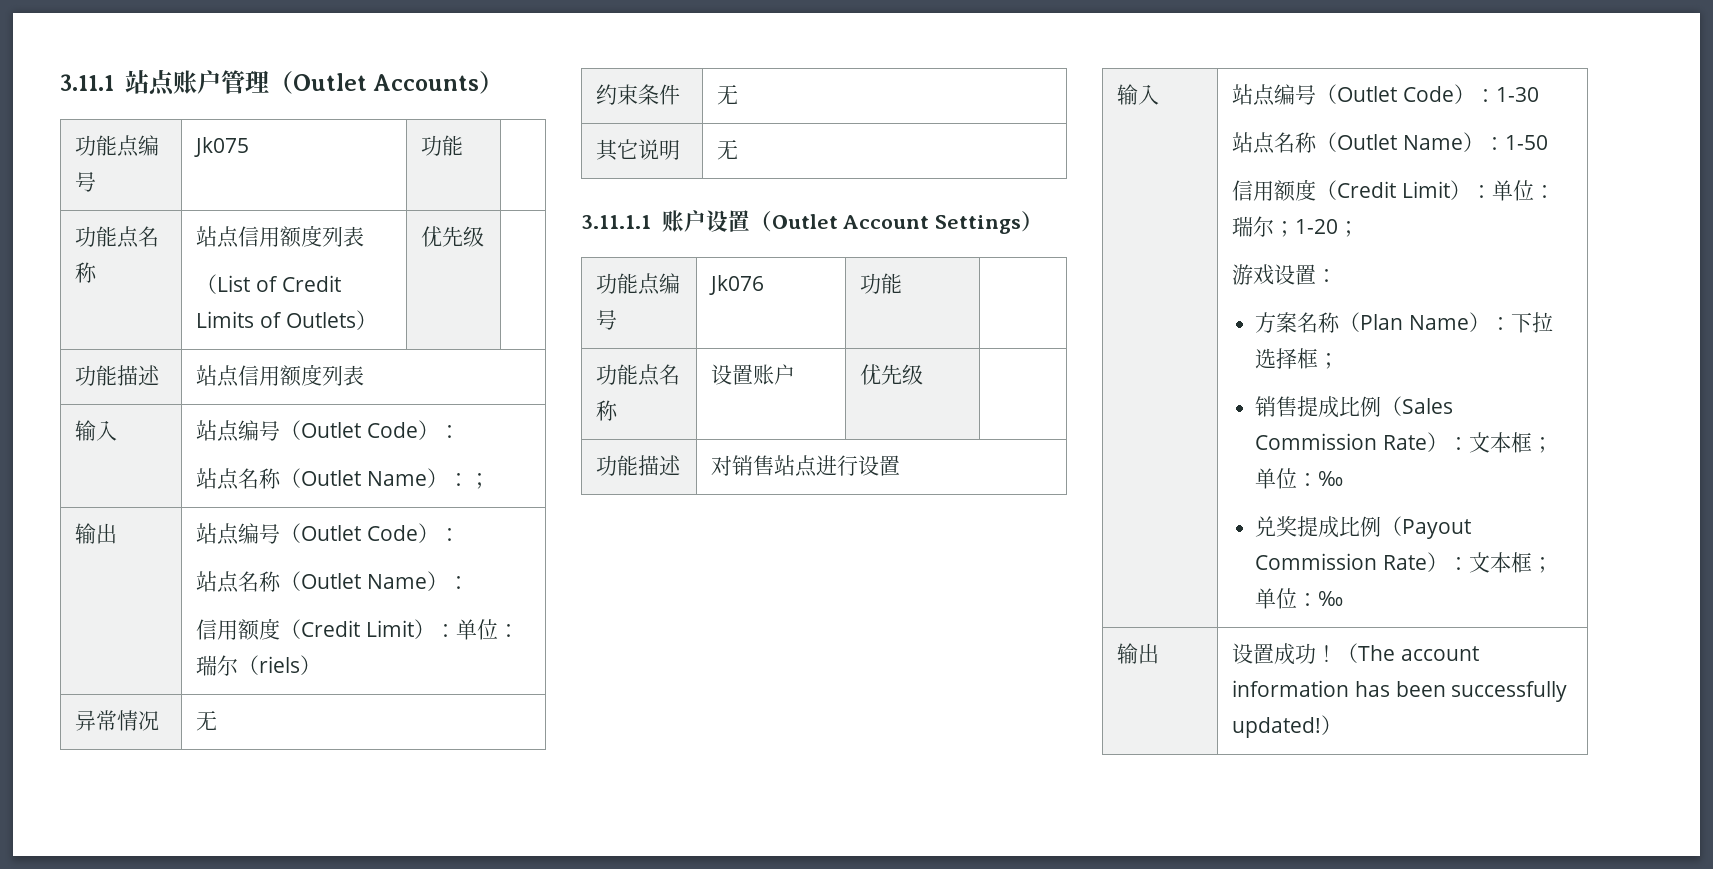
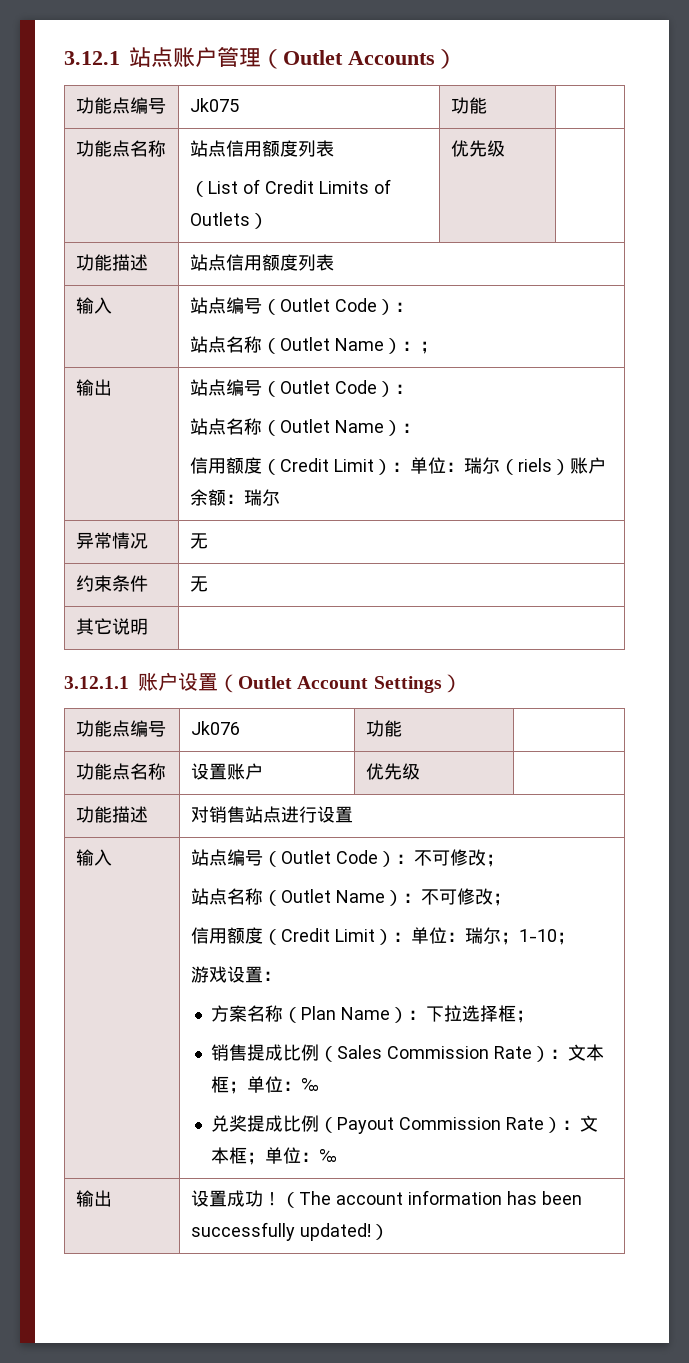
- 3.11.1站点账户管理（Outlet Accounts）
+ 3.12.1站点账户管理（Outlet Accounts）
  输出 | 站点编号（Outlet Code）：
  站点名称（Outlet Name）：
- 信用额度（Credit Limit）：单位：瑞尔（riels）
+ 信用额度（Credit Limit）：单位：瑞尔（riels）账户余额：瑞尔
- 其它说明 | 无
- 3.11.1.1账户设置（Outlet Account Settings）
+ 其它说明 |
+ 3.12.1.1账户设置（Outlet Account Settings）
- 站点编号（Outlet Code）：1-30
- 站点名称（Outlet Name）：1-50
+ 站点编号（Outlet Code）：不可修改；
+ 站点名称（Outlet Name）：不可修改；
- 信用额度（Credit Limit）：单位：瑞尔；1-20；
+ 信用额度（Credit Limit）：单位：瑞尔；1-10；

